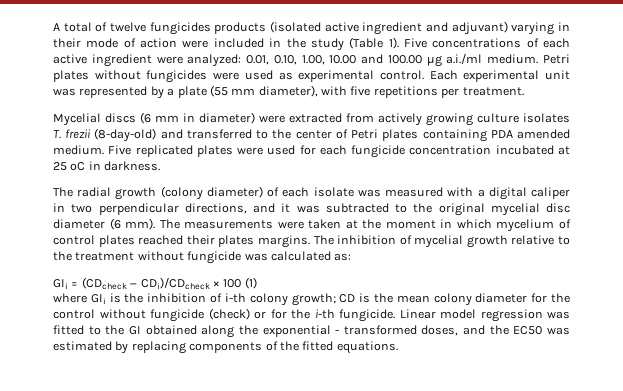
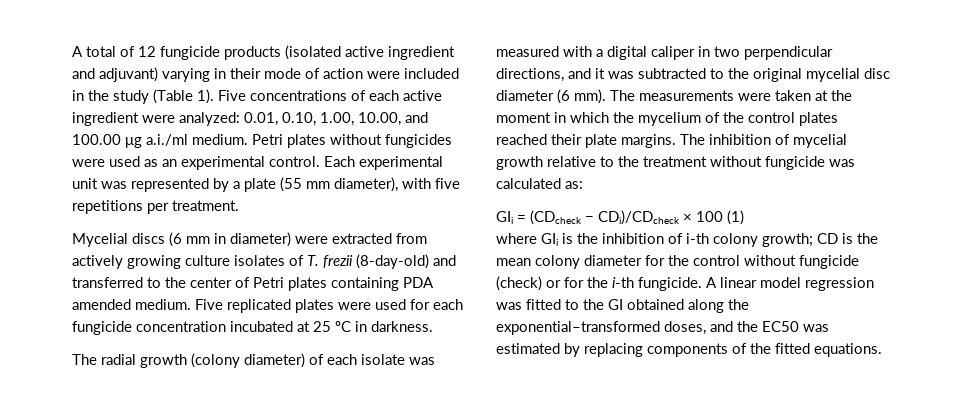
- A total of twelve fungicides products (isolated active ingredient and adjuvant) varying in their mode of action were included in the study (Table 1).
+ A total of 12 fungicide products (isolated active ingredient and adjuvant) varying in their mode of action were included in the study (Table 1).
- Five concentrations of each active ingredient were analyzed: 0.01, 0.10, 1.00, 10.00 and 100.00 μg a.i./ml medium.
+ Five concentrations of each active ingredient were analyzed: 0.01, 0.10, 1.00, 10.00, and 100.00 μg a.i./ml medium.
- Petri plates without fungicides were used as experimental control.
+ Petri plates without fungicides were used as an experimental control.
- Mycelial discs (6 mm in diameter) were extracted from actively growing culture isolates T. frezii (8-day-old) and transferred to the center of Petri plates containing PDA amended medium.
+ Mycelial discs (6 mm in diameter) were extracted from actively growing culture isolates of T. frezii (8-day-old) and transferred to the center of Petri plates containing PDA amended medium.
- The measurements were taken at the moment in which mycelium of control plates reached their plates margins.
+ The measurements were taken at the moment in which the mycelium of the control plates reached their plate margins.
- Linear model regression was fitted to the GI obtained along the exponential - transformed doses, and the EC50 was estimated by replacing components of the fitted equations.
+ A linear model regression was fitted to the GI obtained along the exponential–transformed doses, and the EC50 was estimated by replacing components of the fitted equations.

